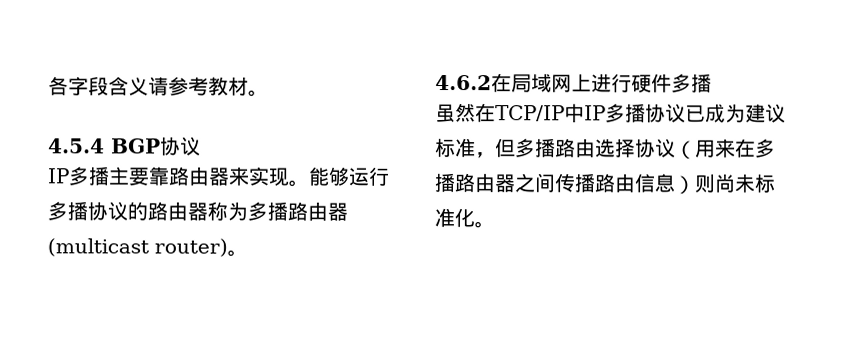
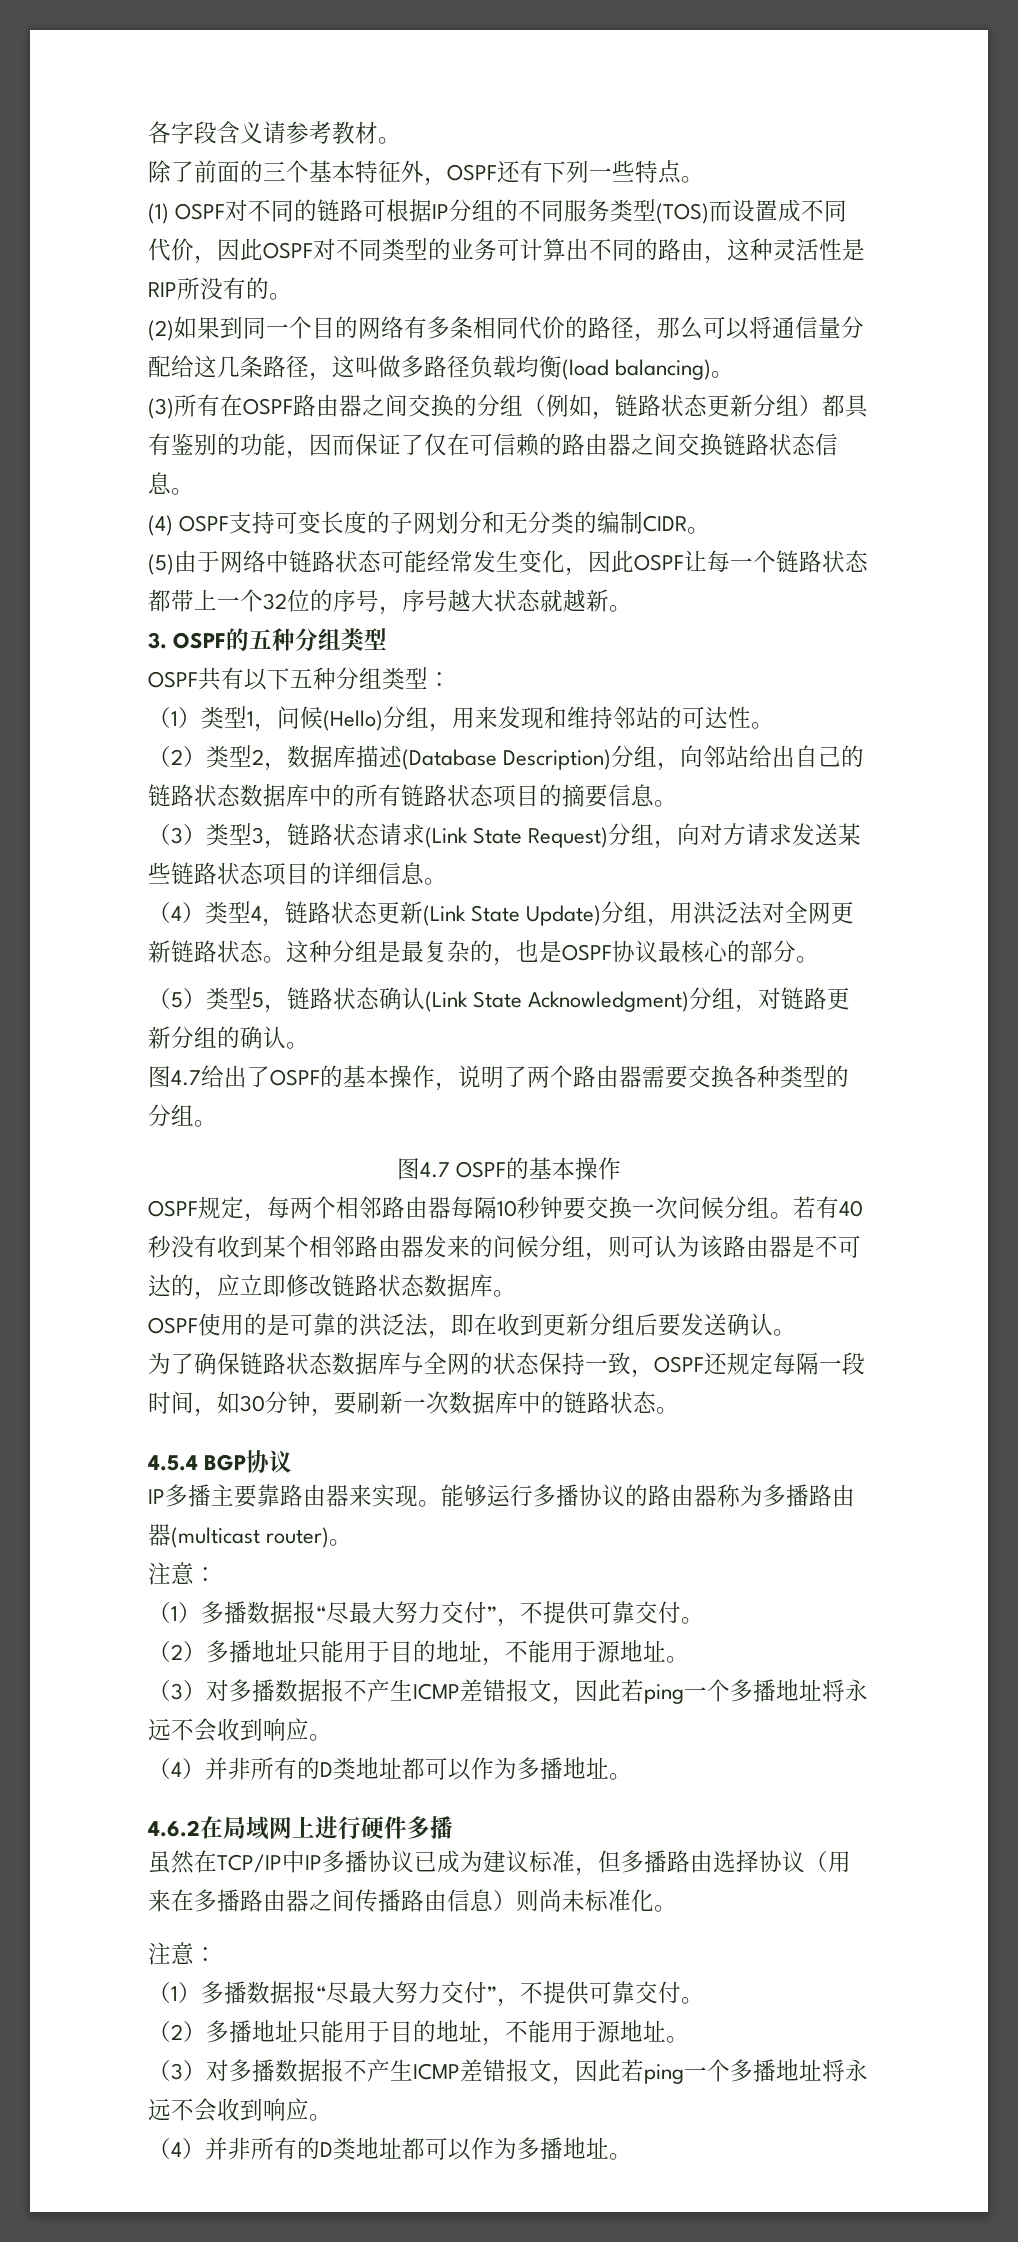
+ 除了前面的三个基本特征外，OSPF还有下列一些特点。
+ (1) OSPF对不同的链路可根据IP分组的不同服务类型(TOS)而设置成不同代价，因此OSPF对不同类型的业务可计算出不同的路由，这种灵活性是RIP所没有的。
+ (2)如果到同一个目的网络有多条相同代价的路径，那么可以将通信量分配给这几条路径，这叫做多路径负载均衡(load balancing)。
+ (3)所有在OSPF路由器之间交换的分组（例如，链路状态更新分组）都具有鉴别的功能，因而保证了仅在可信赖的路由器之间交换链路状态信息。
+ (4) OSPF支持可变长度的子网划分和无分类的编制CIDR。
+ (5)由于网络中链路状态可能经常发生变化，因此OSPF让每一个链路状态都带上一个32位的序号，序号越大状态就越新。
+ 3. OSPF的五种分组类型
+ OSPF共有以下五种分组类型：
+ （1）类型1，问候(Hello)分组，用来发现和维持邻站的可达性。
+ （2）类型2，数据库描述(Database Description)分组，向邻站给出自己的链路状态数据库中的所有链路状态项目的摘要信息。
+ （3）类型3，链路状态请求(Link State Request)分组，向对方请求发送某些链路状态项目的详细信息。
+ （4）类型4，链路状态更新(Link State Update)分组，用洪泛法对全网更新链路状态。这种分组是最复杂的，也是OSPF协议最核心的部分。
+ （5）类型5，链路状态确认(Link State Acknowledgment)分组，对链路更新分组的确认。
+ 图4.7给出了OSPF的基本操作，说明了两个路由器需要交换各种类型的分组。
+ 图4.7 OSPF的基本操作
+ OSPF规定，每两个相邻路由器每隔10秒钟要交换一次问候分组。若有40秒没有收到某个相邻路由器发来的问候分组，则可认为该路由器是不可达的，应立即修改链路状态数据库。
+ OSPF使用的是可靠的洪泛法，即在收到更新分组后要发送确认。
+ 为了确保链路状态数据库与全网的状态保持一致，OSPF还规定每隔一段时间，如30分钟，要刷新一次数据库中的链路状态。
  能够运行多播协议的路由器称为多播路由器(multicast router)。
+ 注意：
+ （1）多播数据报“尽最大努力交付”，不提供可靠交付。
+ （2）多播地址只能用于目的地址，不能用于源地址。
+ （3）对多播数据报不产生ICMP差错报文，因此若ping一个多播地址将永远不会收到响应。
+ （4）并非所有的D类地址都可以作为多播地址。
  虽然在TCP/IP中IP多播协议已成为建议标准，但多播路由选择协议（用来在多播路由器之间传播路由信息）则尚未标准化。
+ 注意：
+ （1）多播数据报“尽最大努力交付”，不提供可靠交付。
+ （2）多播地址只能用于目的地址，不能用于源地址。
+ （3）对多播数据报不产生ICMP差错报文，因此若ping一个多播地址将永远不会收到响应。
+ （4）并非所有的D类地址都可以作为多播地址。

